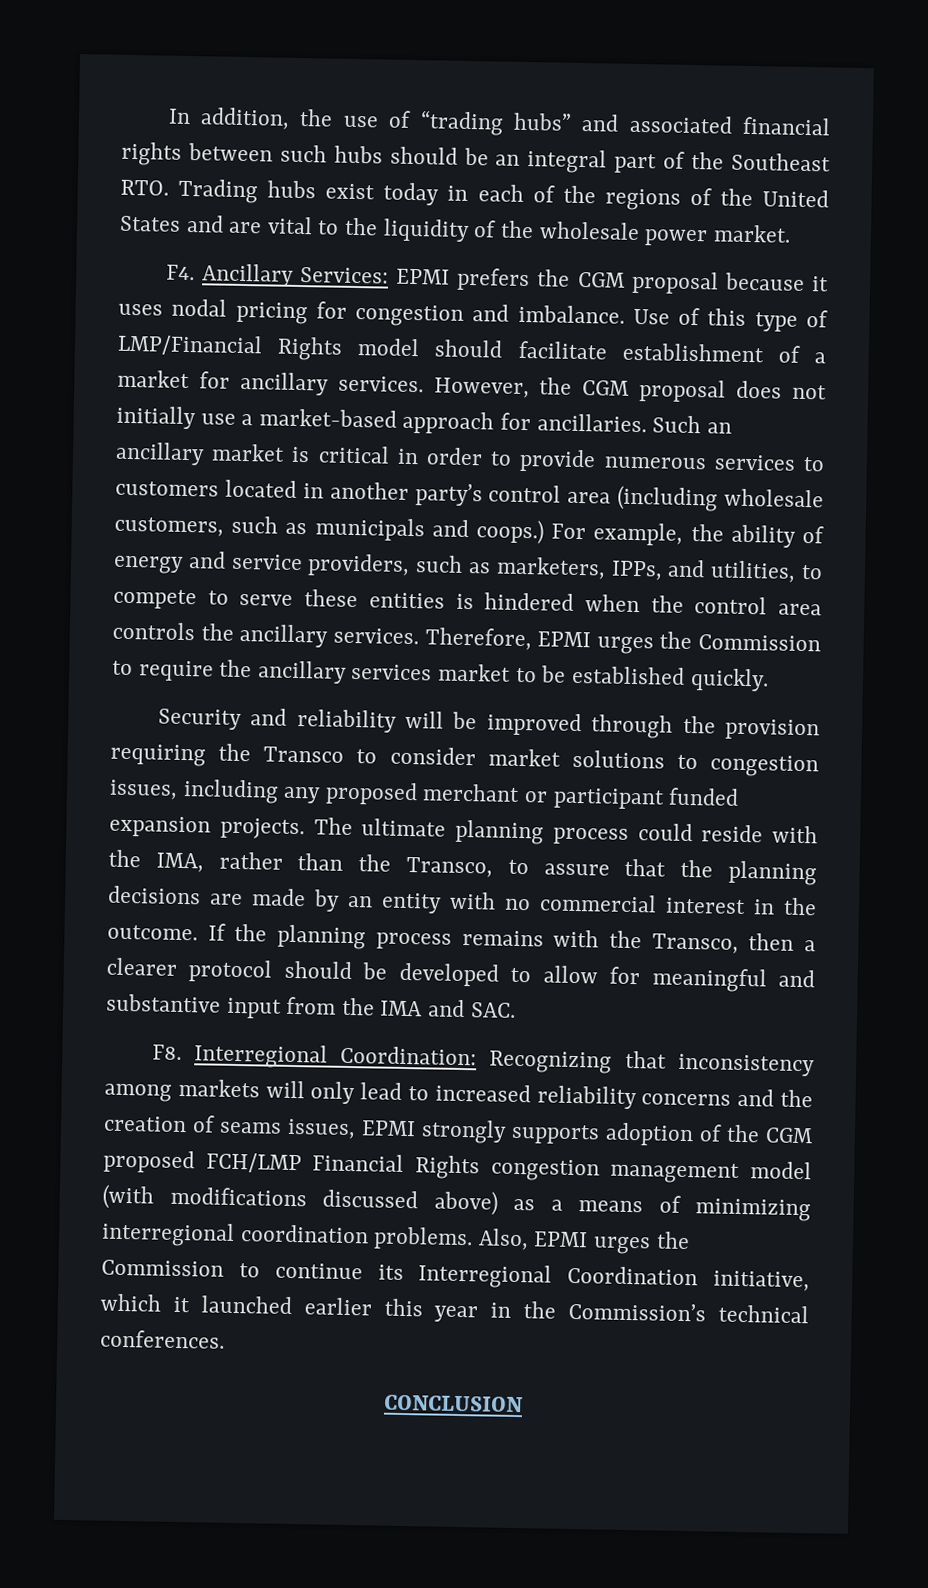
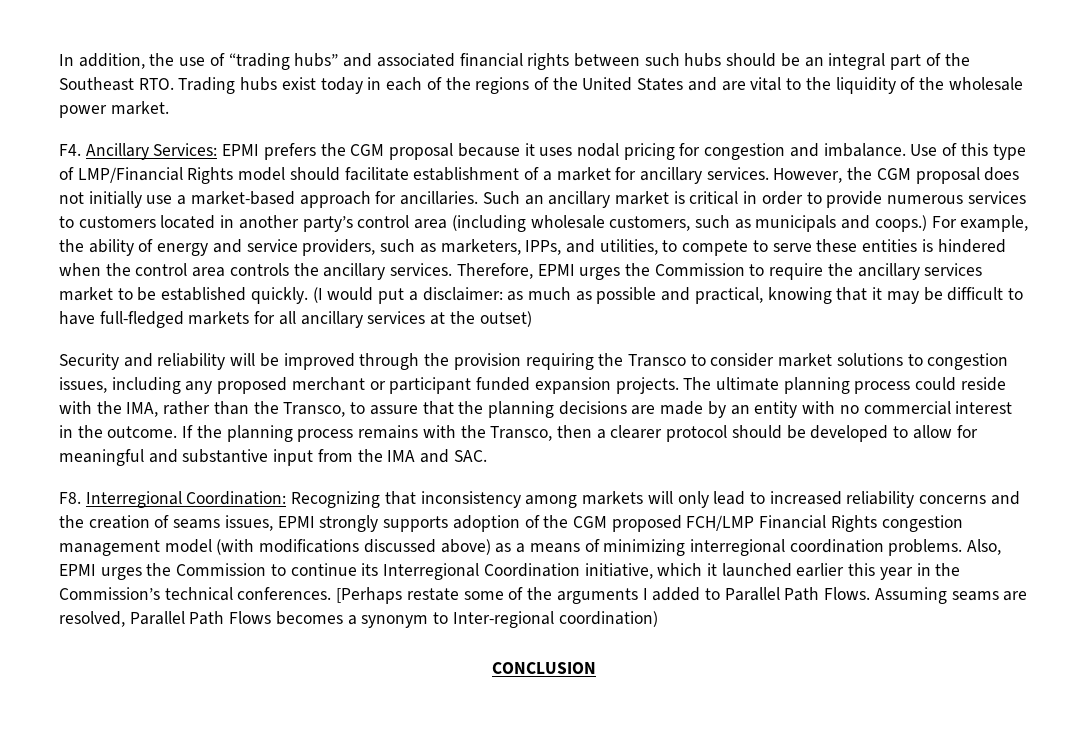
+ (I would put a disclaimer: as much as possible and practical, knowing that it may be difficult to have full-fledged markets for all ancillary services at the outset)
+ [Perhaps restate some of the arguments I added to Parallel Path Flows. Assuming seams are resolved, Parallel Path Flows becomes a synonym to Inter-regional coordination)

